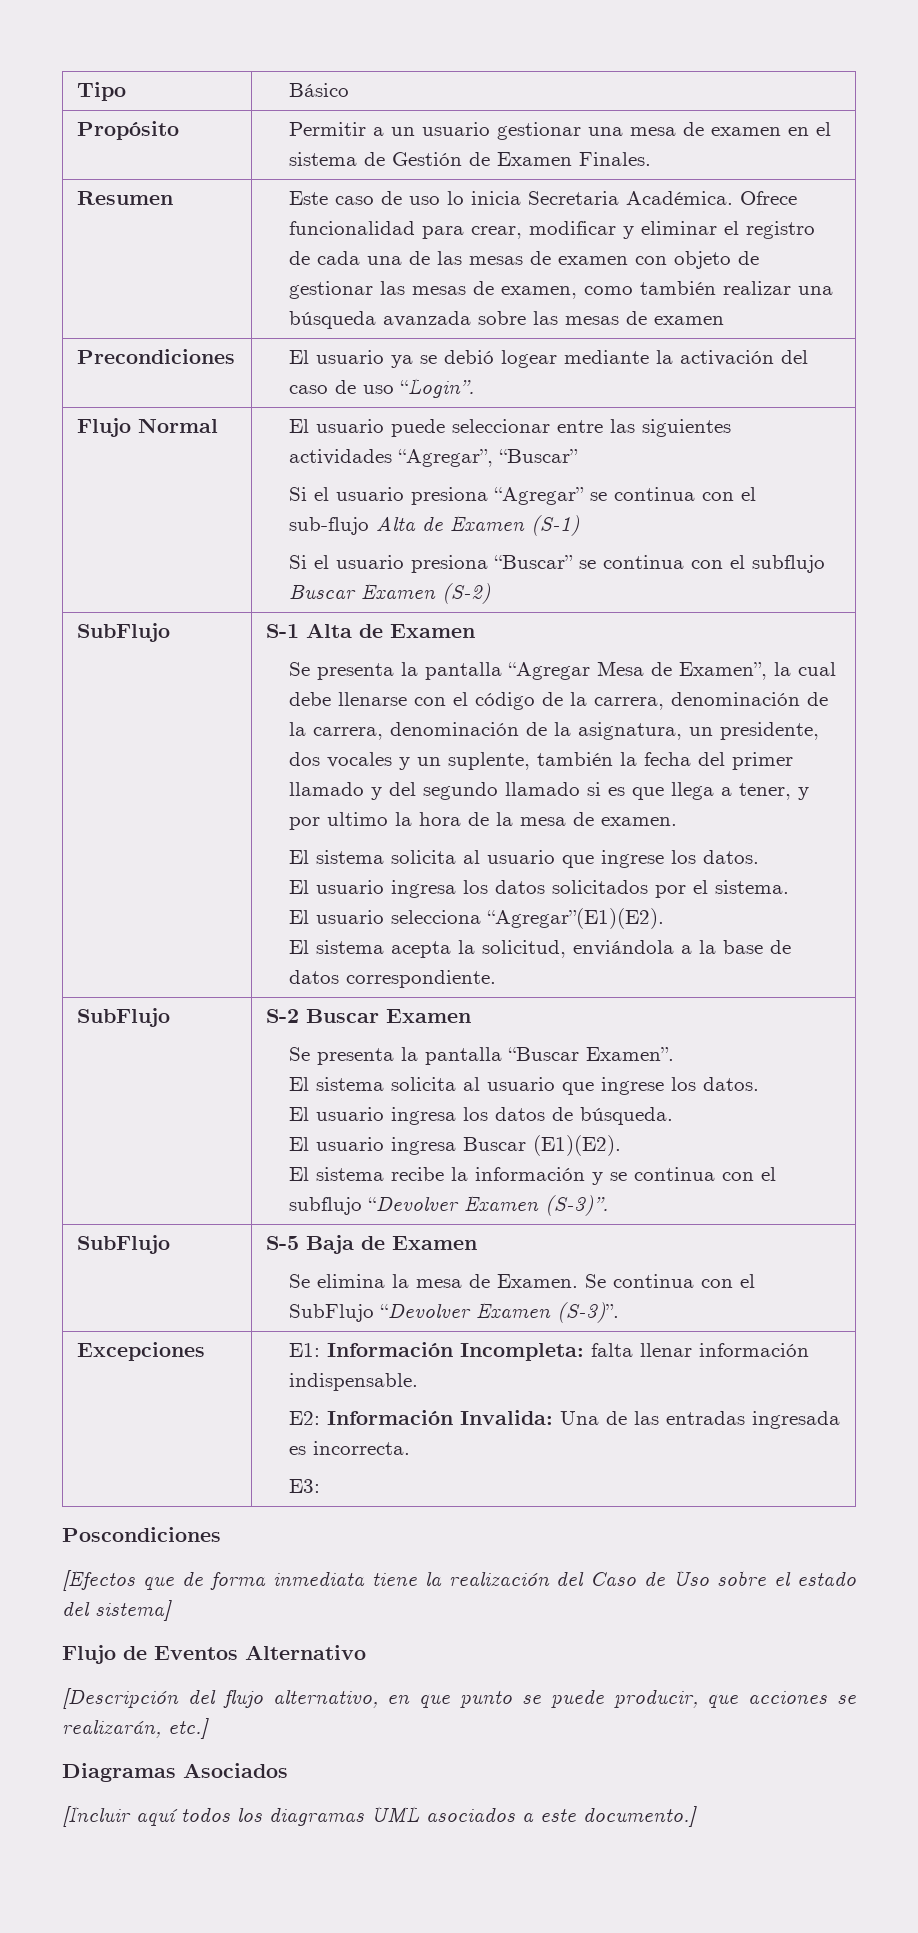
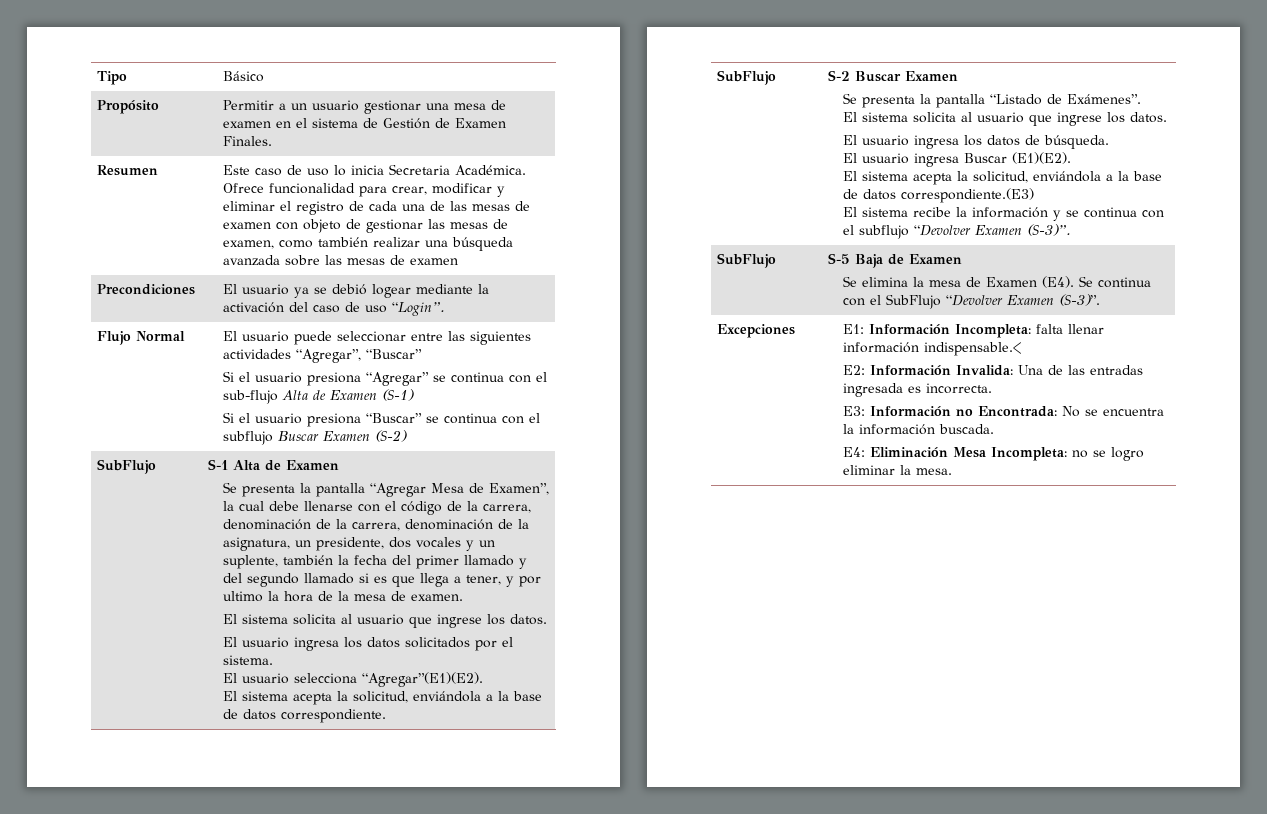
- Se presenta la pantalla “Buscar Examen”.
+ Se presenta la pantalla “Listado de Exámenes”.
+ El sistema acepta la solicitud, enviándola a la base de datos correspondiente.(E3)
  SubFlujo | S-5 Baja de Examen
- Se elimina la mesa de Examen. Se continua con el SubFlujo “Devolver Examen (S-3)”.
+ Se elimina la mesa de Examen (E4). Se continua con el SubFlujo “Devolver Examen (S-3)”.
- Excepciones | E1: Información Incompleta: falta llenar información indispensable.
+ Excepciones | E1: Información Incompleta: falta llenar información indispensable.<
  E2: Información Invalida: Una de las entradas ingresada es incorrecta.
- E3:
- Poscondiciones
- [Efectos que de forma inmediata tiene la realización del Caso de Uso sobre el estado del sistema]
- Flujo de Eventos Alternativo
- [Descripción del flujo alternativo, en que punto se puede producir, que acciones se realizarán, etc.]
- Diagramas Asociados
- [Incluir aquí todos los diagramas UML asociados a este documento.]
+ E3: Información no Encontrada: No se encuentra la información buscada.
+ E4: Eliminación Mesa Incompleta: no se logro eliminar la mesa.

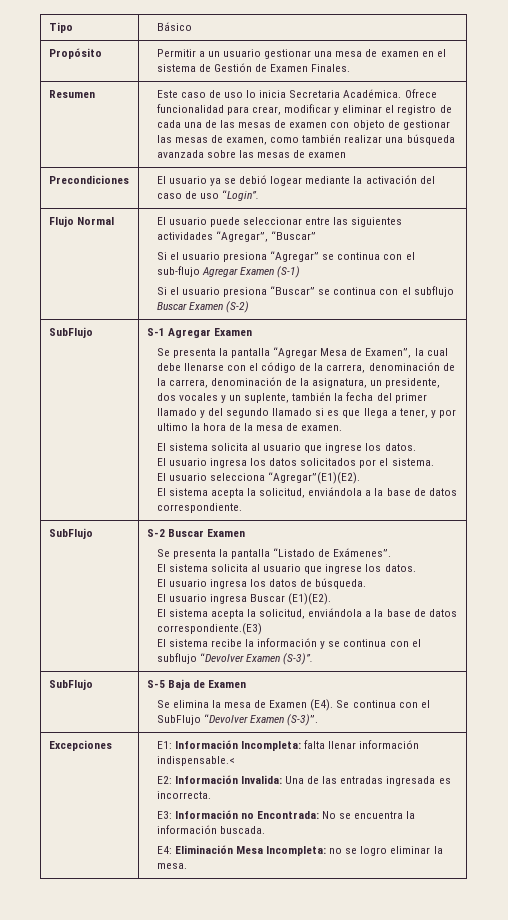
  Flujo Normal | El usuario puede seleccionar entre las siguientes actividades “Agregar”, “Buscar”
- Si el usuario presiona “Agregar” se continua con el sub-flujo Alta de Examen (S-1)
+ Si el usuario presiona “Agregar” se continua con el sub-flujo Agregar Examen (S-1)
- S-1 Alta de Examen
+ S-1 Agregar Examen

